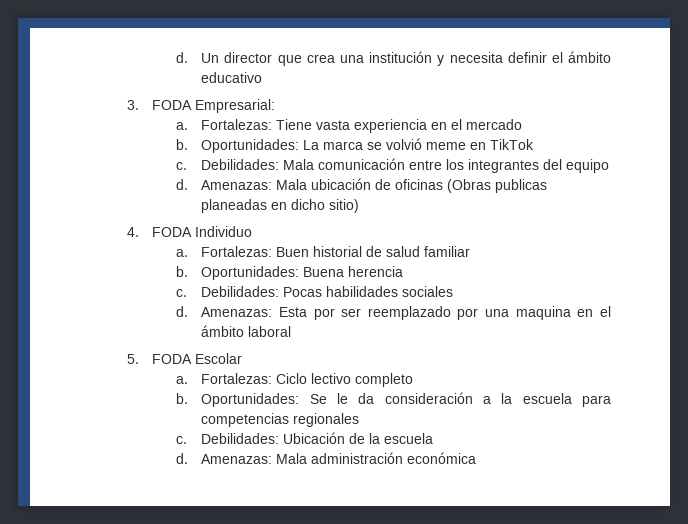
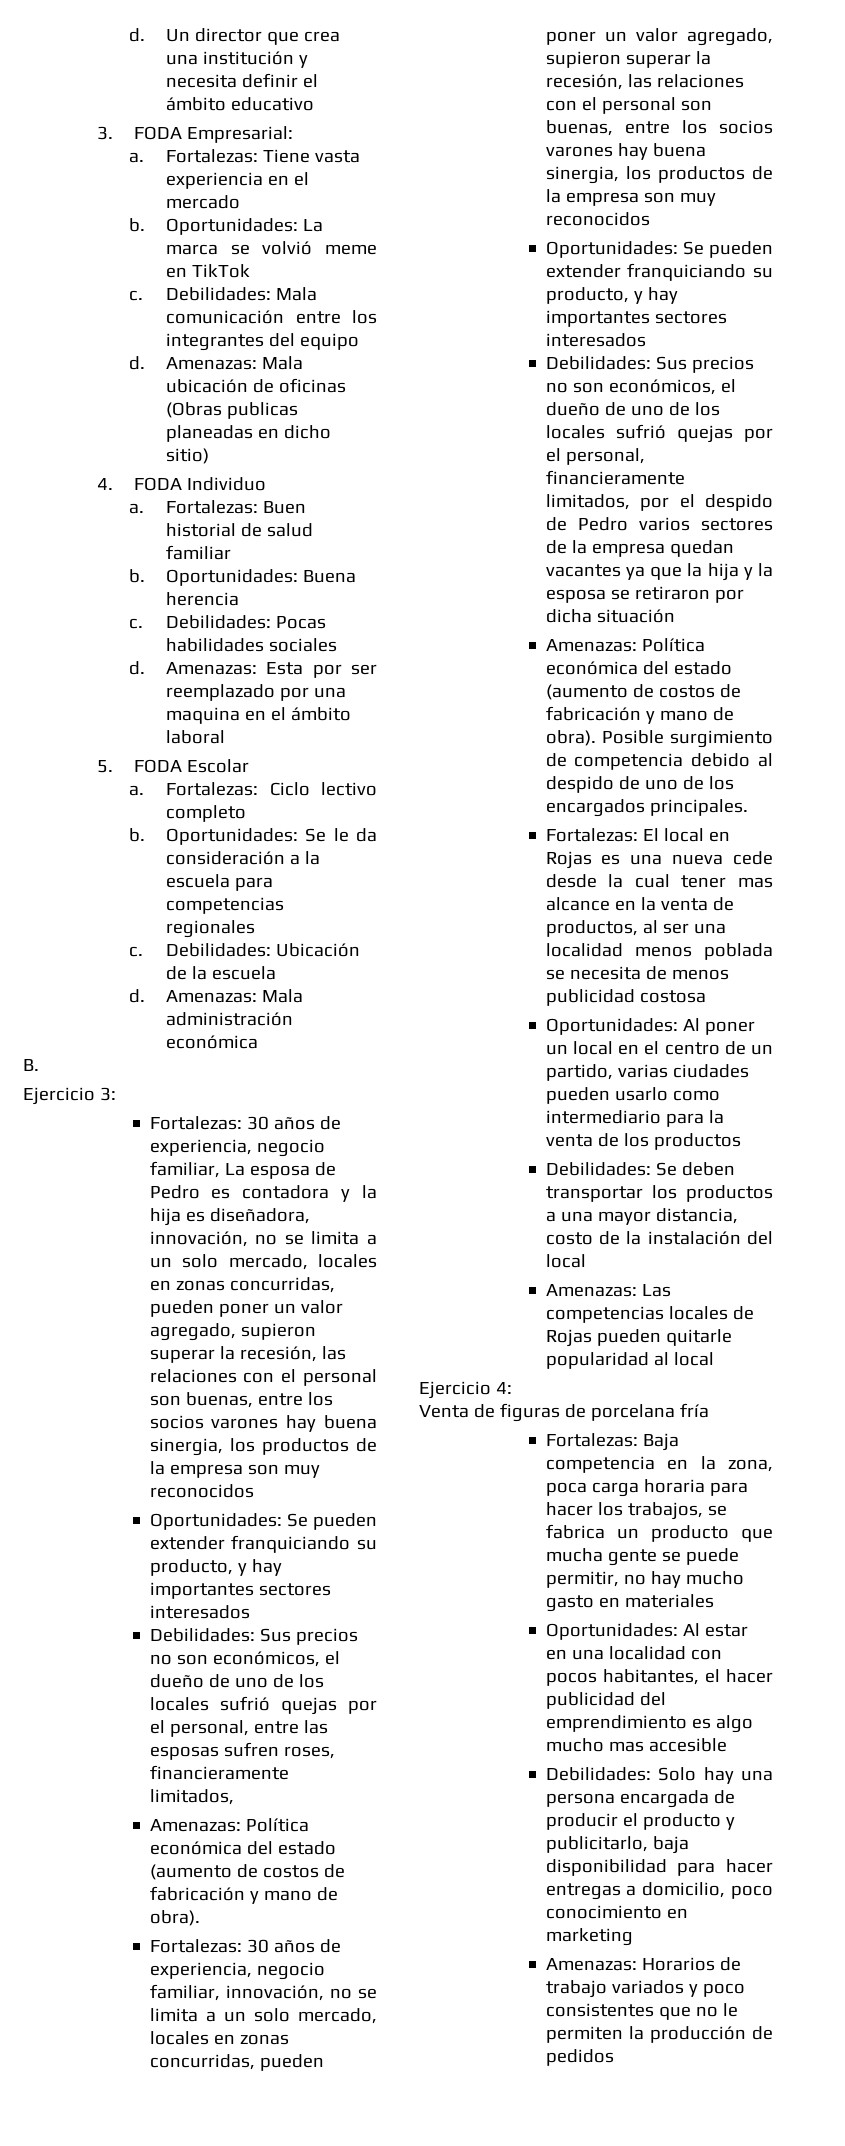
+ B.
+ Ejercicio 3:
+ Fortalezas: 30 años de experiencia, negocio familiar, La esposa de Pedro es contadora y la hija es diseñadora, innovación, no se limita a un solo mercado, locales en zonas concurridas, pueden poner un valor agregado, supieron superar la recesión, las relaciones con el personal son buenas, entre los socios varones hay buena sinergia, los productos de la empresa son muy reconocidos
+ Oportunidades: Se pueden extender franquiciando su producto, y hay importantes sectores interesados
+ Debilidades: Sus precios no son económicos, el dueño de uno de los locales sufrió quejas por el personal, entre las esposas sufren roses, financieramente limitados,
+ Amenazas: Política económica del estado (aumento de costos de fabricación y mano de obra).
+ Fortalezas: 30 años de experiencia, negocio familiar, innovación, no se limita a un solo mercado, locales en zonas concurridas, pueden poner un valor agregado, supieron superar la recesión, las relaciones con el personal son buenas, entre los socios varones hay buena sinergia, los productos de la empresa son muy reconocidos
+ Oportunidades: Se pueden extender franquiciando su producto, y hay importantes sectores interesados
+ Debilidades: Sus precios no son económicos, el dueño de uno de los locales sufrió quejas por el personal, financieramente limitados, por el despido de Pedro varios sectores de la empresa quedan vacantes ya que la hija y la esposa se retiraron por dicha situación
+ Amenazas: Política económica del estado (aumento de costos de fabricación y mano de obra). Posible surgimiento de competencia debido al despido de uno de los encargados principales.
+ Fortalezas: El local en Rojas es una nueva cede desde la cual tener mas alcance en la venta de productos, al ser una localidad menos poblada se necesita de menos publicidad costosa
+ Oportunidades: Al poner un local en el centro de un partido, varias ciudades pueden usarlo como intermediario para la venta de los productos
+ Debilidades: Se deben transportar los productos a una mayor distancia, costo de la instalación del local
+ Amenazas: Las competencias locales de Rojas pueden quitarle popularidad al local
+ Ejercicio 4:
+ Venta de figuras de porcelana fría
+ Fortalezas: Baja competencia en la zona, poca carga horaria para hacer los trabajos, se fabrica un producto que mucha gente se puede permitir, no hay mucho gasto en materiales
+ Oportunidades: Al estar en una localidad con pocos habitantes, el hacer publicidad del emprendimiento es algo mucho mas accesible
+ Debilidades: Solo hay una persona encargada de producir el producto y publicitarlo, baja disponibilidad para hacer entregas a domicilio, poco conocimiento en marketing
+ Amenazas: Horarios de trabajo variados y poco consistentes que no le permiten la producción de pedidos

